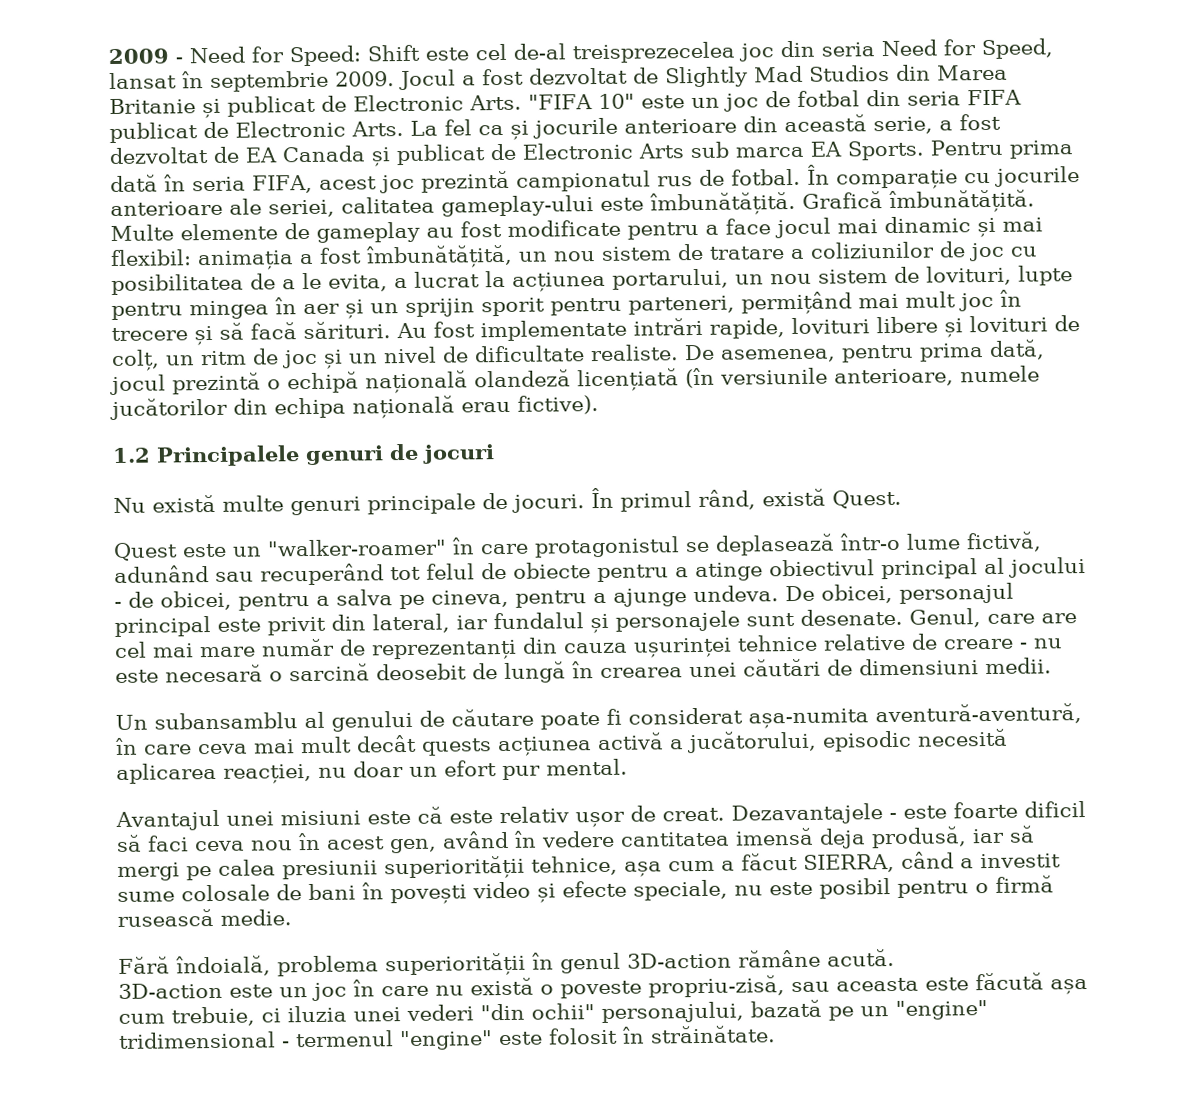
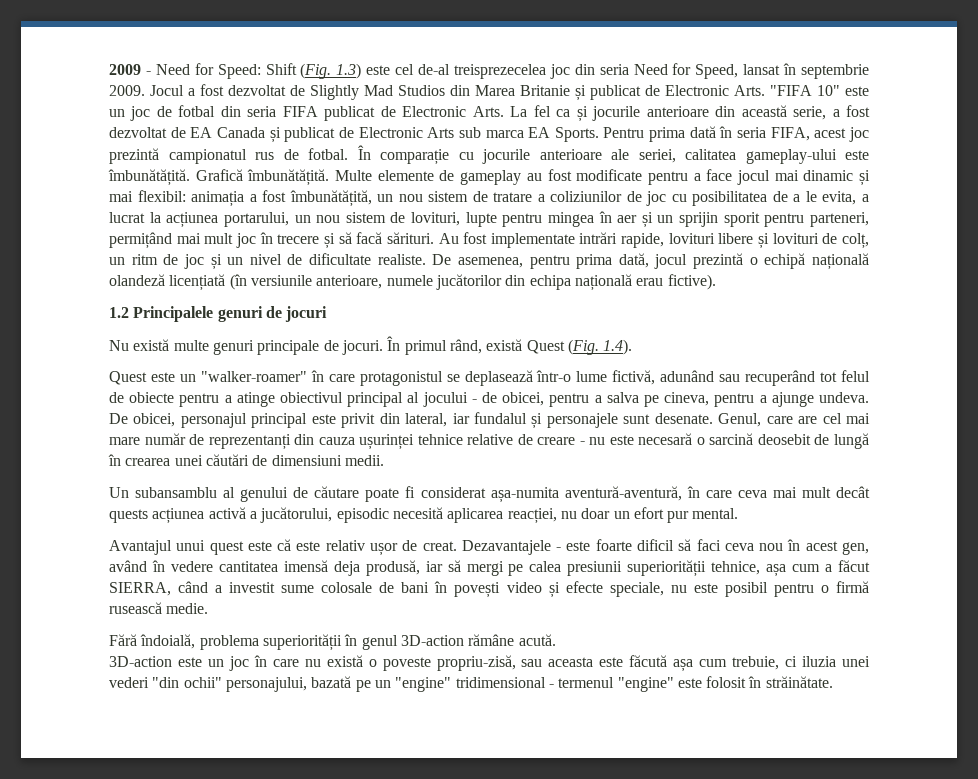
- 2009 - Need for Speed: Shift este cel de-al treisprezecelea joc din seria Need for Speed, lansat în septembrie 2009.
+ 2009 - Need for Speed: Shift (Fig. 1.3) este cel de-al treisprezecelea joc din seria Need for Speed, lansat în septembrie 2009.
- În primul rând, există Quest.
+ În primul rând, există Quest (Fig. 1.4).
- Avantajul unei misiuni este că este relativ ușor de creat.
+ Avantajul unui quest este că este relativ ușor de creat.

